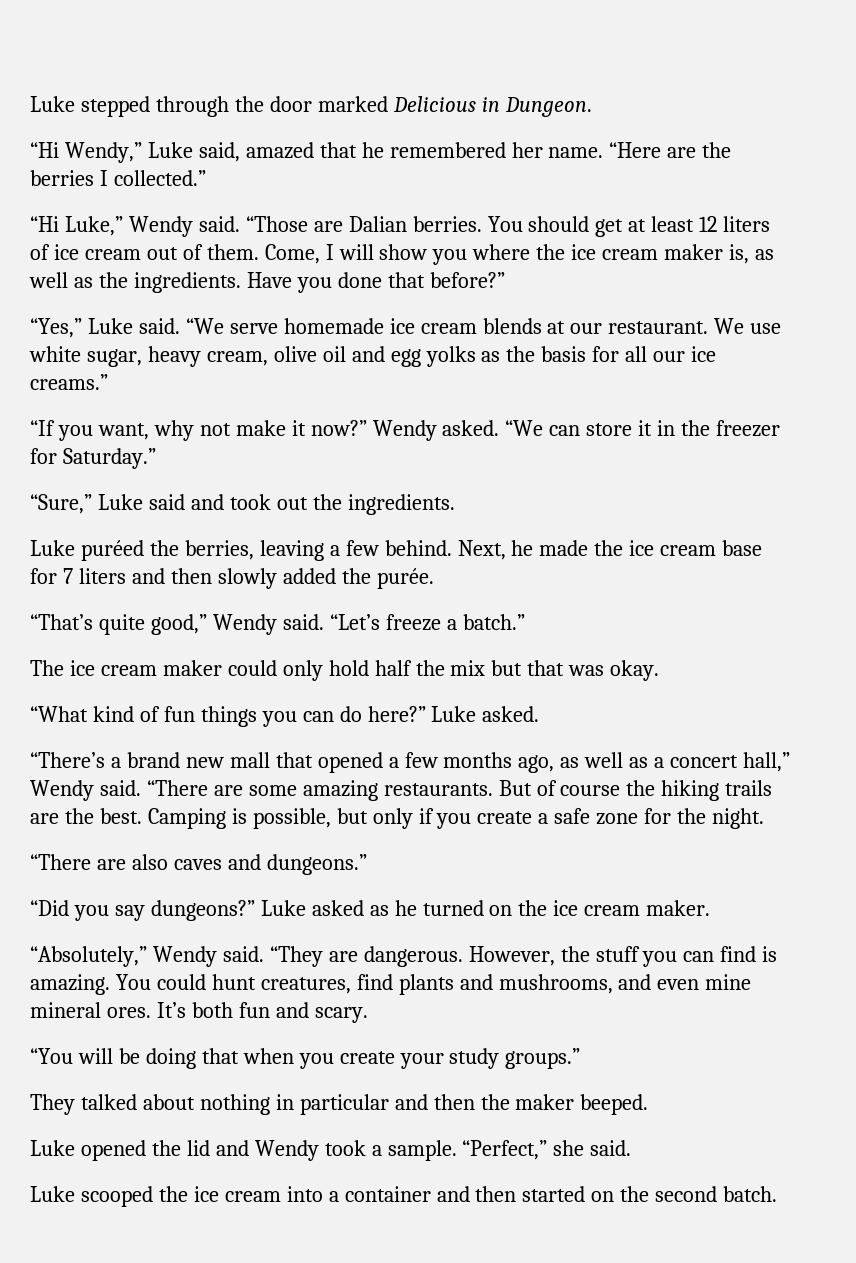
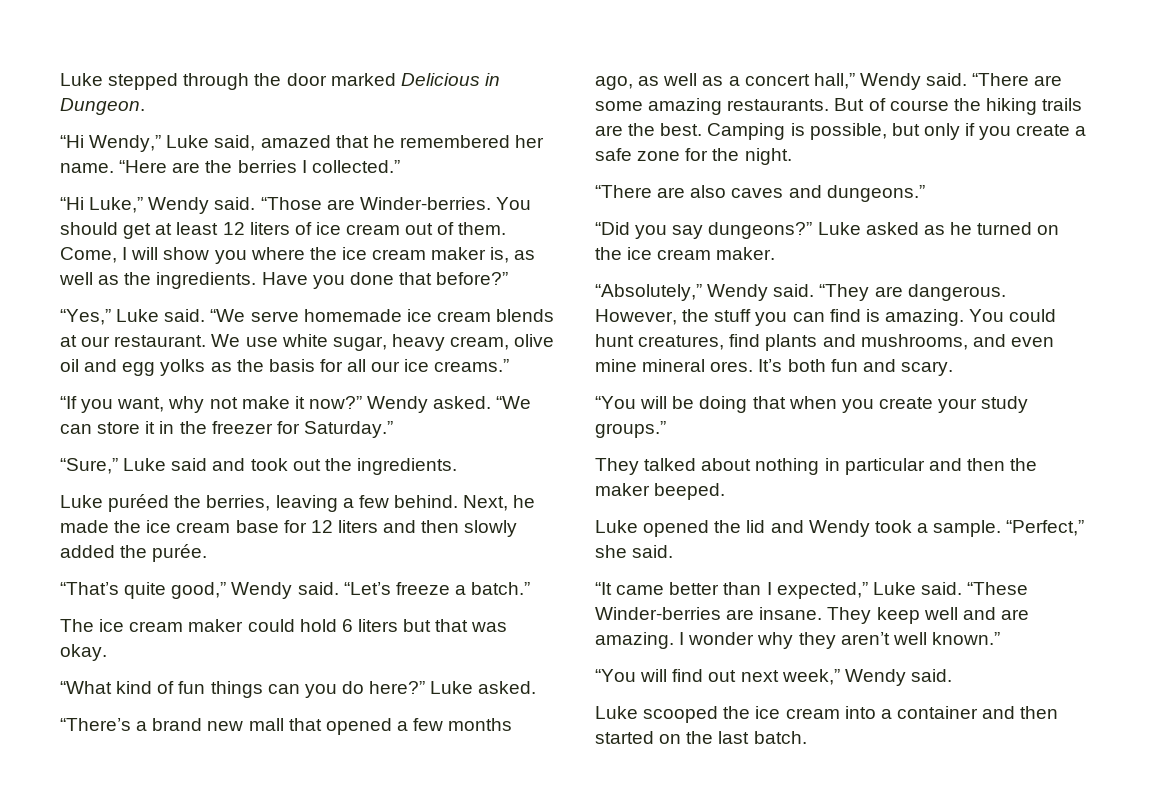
- “Those are Dalian berries.
+ “Those are Winder-berries.
- Next, he made the ice cream base for 7 liters and then slowly added the purée.
+ Next, he made the ice cream base for 12 liters and then slowly added the purée.
- The ice cream maker could only hold half the mix but that was okay.
+ The ice cream maker could hold 6 liters but that was okay.
- “What kind of fun things you can do here?”
+ “What kind of fun things can you do here?”
+ “It came better than I expected,” Luke said. “These Winder-berries are insane. They keep well and are amazing. I wonder why they aren’t well known.”
+ “You will find out next week,” Wendy said.
- Luke scooped the ice cream into a container and then started on the second batch.
+ Luke scooped the ice cream into a container and then started on the last batch.

